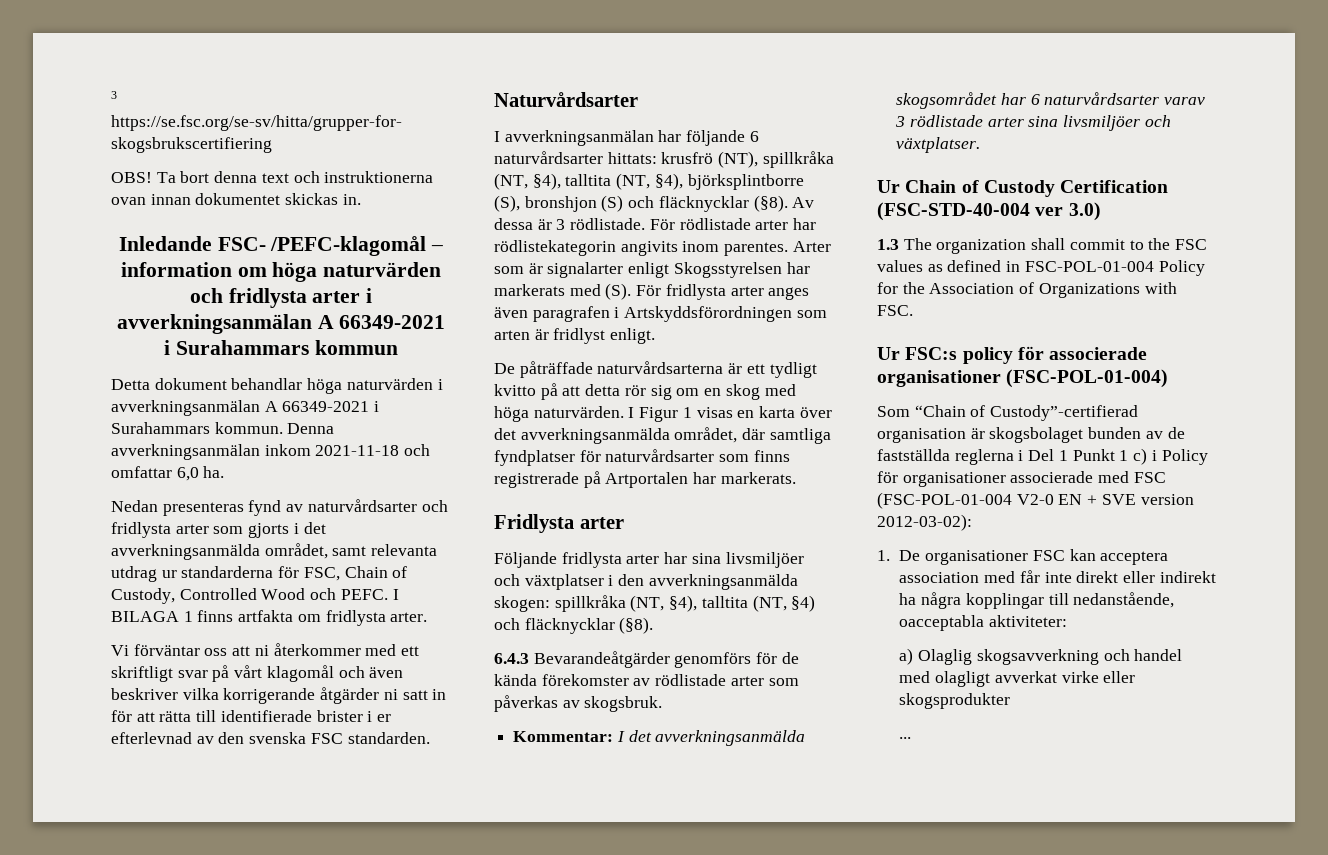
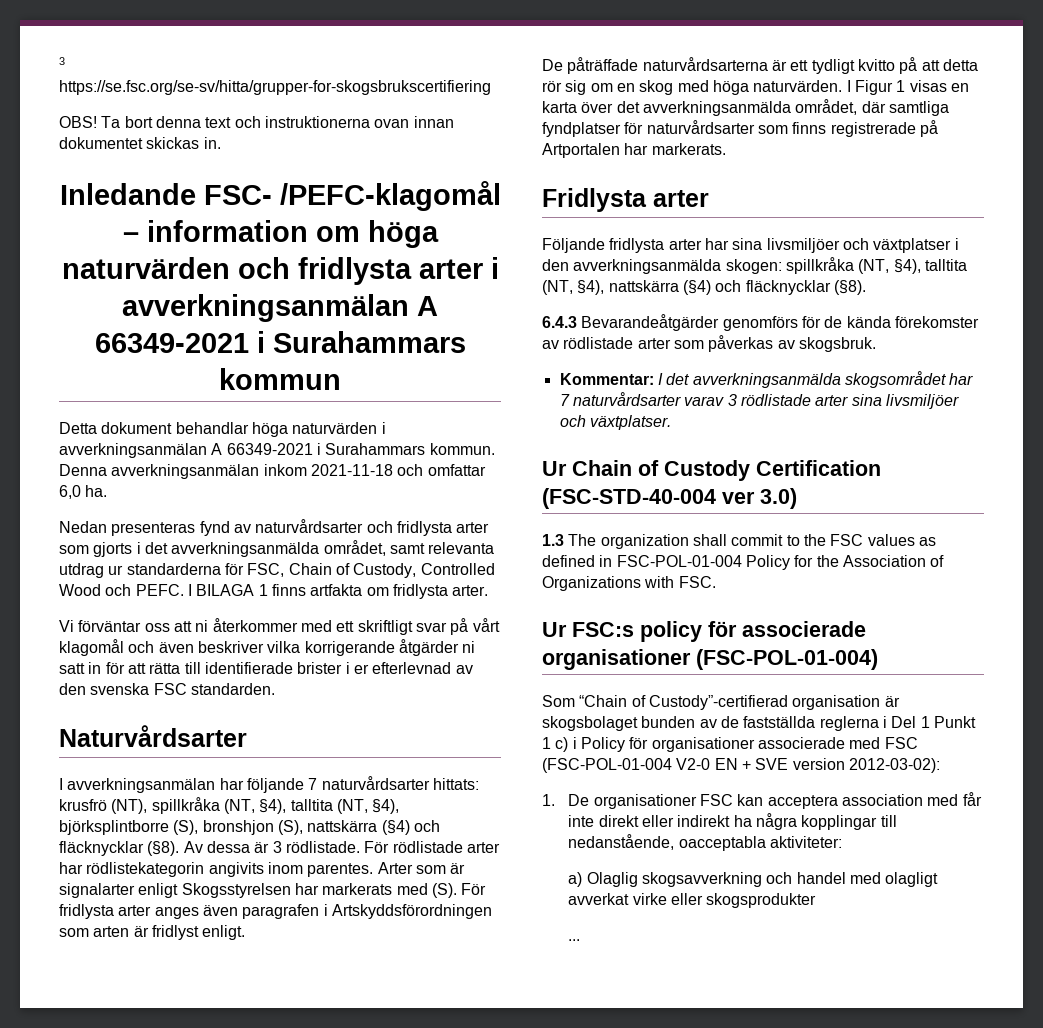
- I avverkningsanmälan har följande 6 naturvårdsarter hittats: krusfrö (NT), spillkråka (NT, §4), talltita (NT, §4), björksplintborre (S), bronshjon (S) och fläcknycklar (§8).
+ I avverkningsanmälan har följande 7 naturvårdsarter hittats: krusfrö (NT), spillkråka (NT, §4), talltita (NT, §4), björksplintborre (S), bronshjon (S), nattskärra (§4) och fläcknycklar (§8).
- Följande fridlysta arter har sina livsmiljöer och växtplatser i den avverkningsanmälda skogen: spillkråka (NT, §4), talltita (NT, §4) och fläcknycklar (§8).
+ Följande fridlysta arter har sina livsmiljöer och växtplatser i den avverkningsanmälda skogen: spillkråka (NT, §4), talltita (NT, §4), nattskärra (§4) och fläcknycklar (§8).
- Kommentar: I det avverkningsanmälda skogsområdet har 6 naturvårdsarter varav 3 rödlistade arter sina livsmiljöer och växtplatser.
+ Kommentar: I det avverkningsanmälda skogsområdet har 7 naturvårdsarter varav 3 rödlistade arter sina livsmiljöer och växtplatser.

